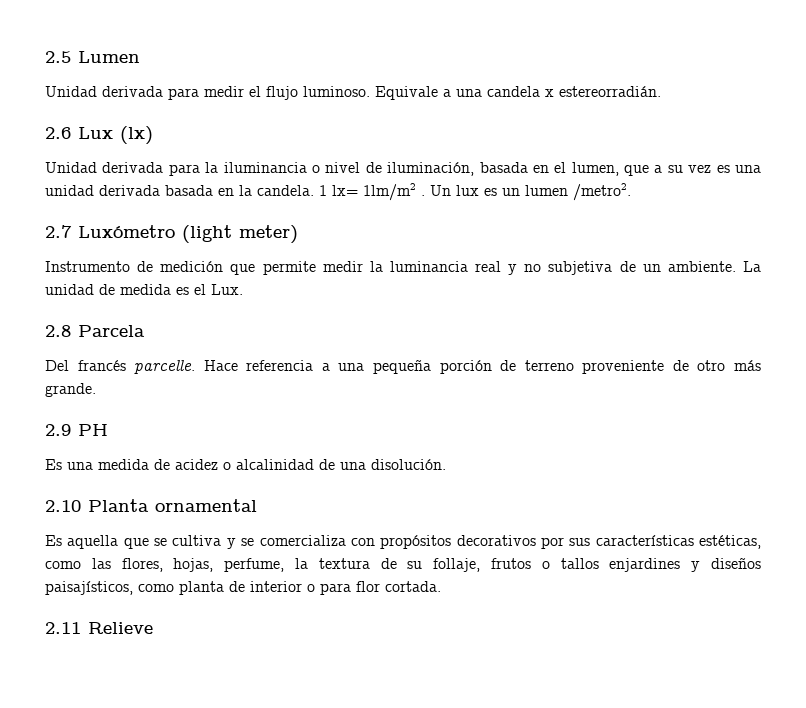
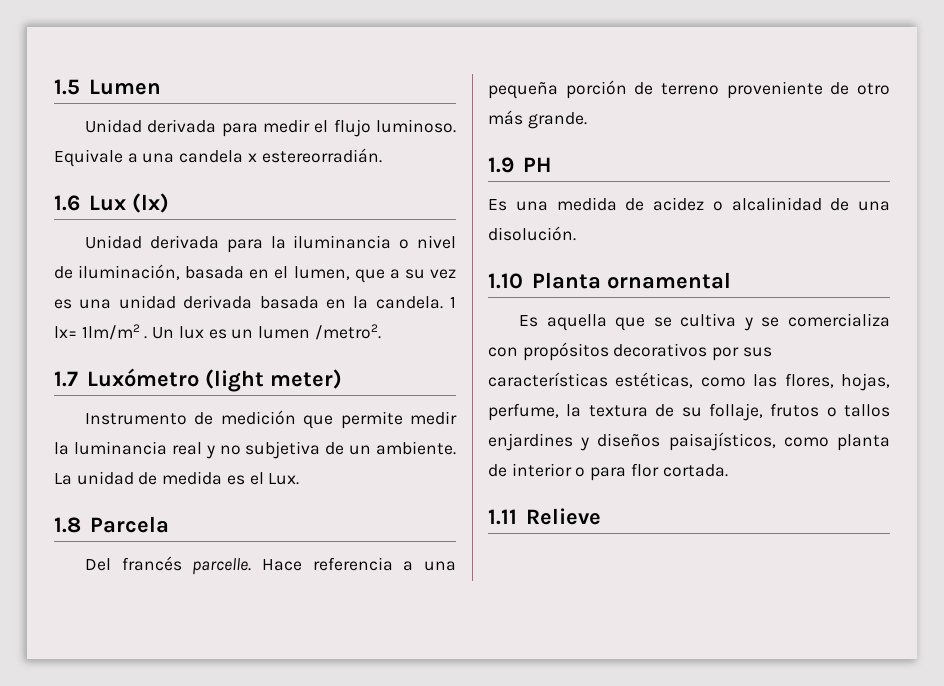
- 2.5 Lumen
+ 1.5 Lumen
- 2.6 Lux (lx)
+ 1.6 Lux (lx)
- 2.7 Luxómetro (light meter)
+ 1.7 Luxómetro (light meter)
- 2.8 Parcela
+ 1.8 Parcela
- 2.9 PH
+ 1.9 PH
- 2.10 Planta ornamental
+ 1.10 Planta ornamental
- 2.11 Relieve
+ 1.11 Relieve

